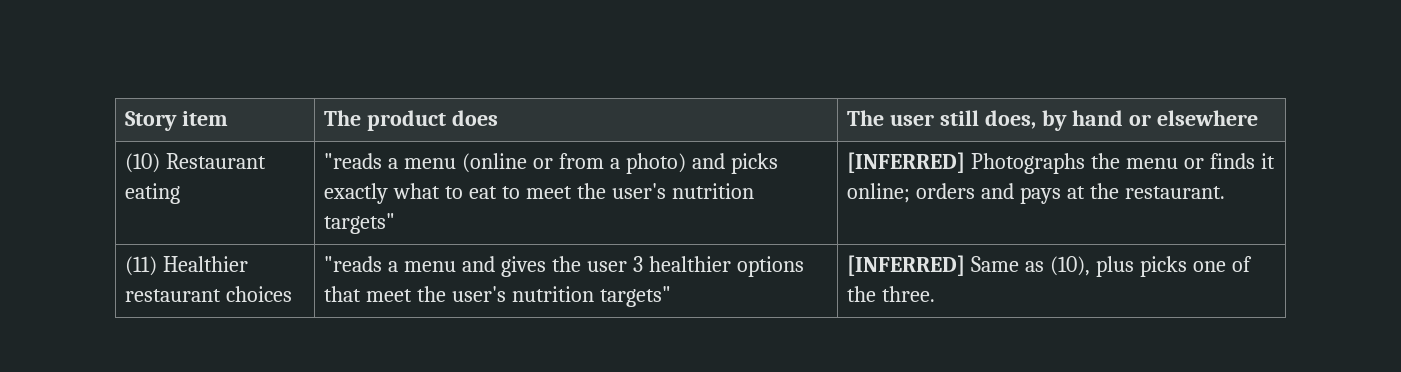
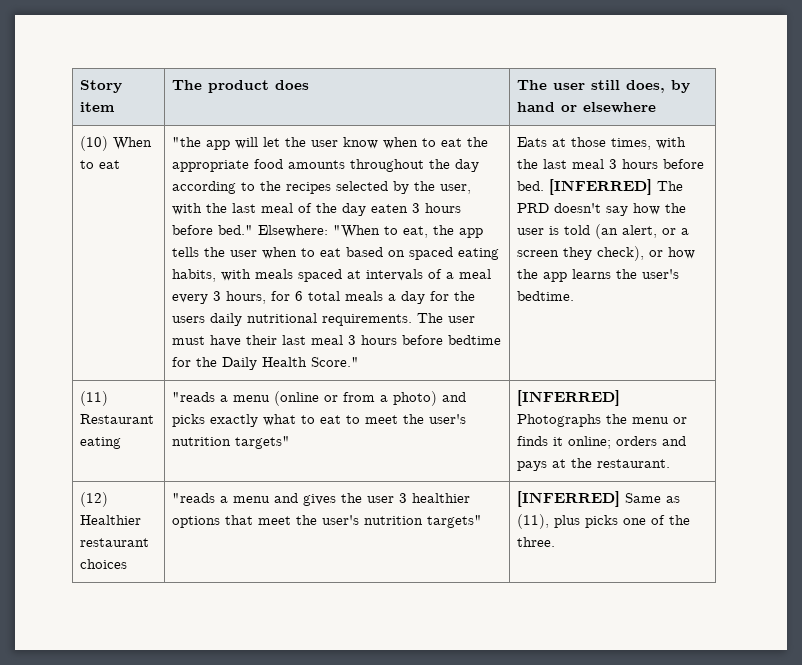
- (10) Restaurant eating | "reads a menu (online or from a photo) and picks exactly what to eat to meet the user's nutrition targets" | [INFERRED] Photographs the menu or finds it online; orders and pays at the restaurant.
+ (10) When to eat | "the app will let the user know when to eat the appropriate food amounts throughout the day according to the recipes selected by the user, with the last meal of the day eaten 3 hours before bed." Elsewhere: "When to eat, the app tells the user when to eat based on spaced eating habits, with meals spaced at intervals of a meal every 3 hours, for 6 total meals a day for the users daily nutritional requirements. The user must have their last meal 3 hours before bedtime for the Daily Health Score." | Eats at those times, with the last meal 3 hours before bed. [INFERRED] The PRD doesn't say how the user is told (an alert, or a screen they check), or how the app learns the user's bedtime.
+ (11) Restaurant eating | "reads a menu (online or from a photo) and picks exactly what to eat to meet the user's nutrition targets" | [INFERRED] Photographs the menu or finds it online; orders and pays at the restaurant.
- (11) Healthier restaurant choices | "reads a menu and gives the user 3 healthier options that meet the user's nutrition targets" | [INFERRED] Same as (10), plus picks one of the three.
+ (12) Healthier restaurant choices | "reads a menu and gives the user 3 healthier options that meet the user's nutrition targets" | [INFERRED] Same as (11), plus picks one of the three.

